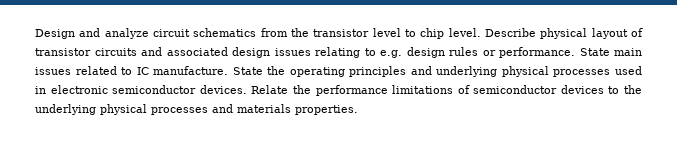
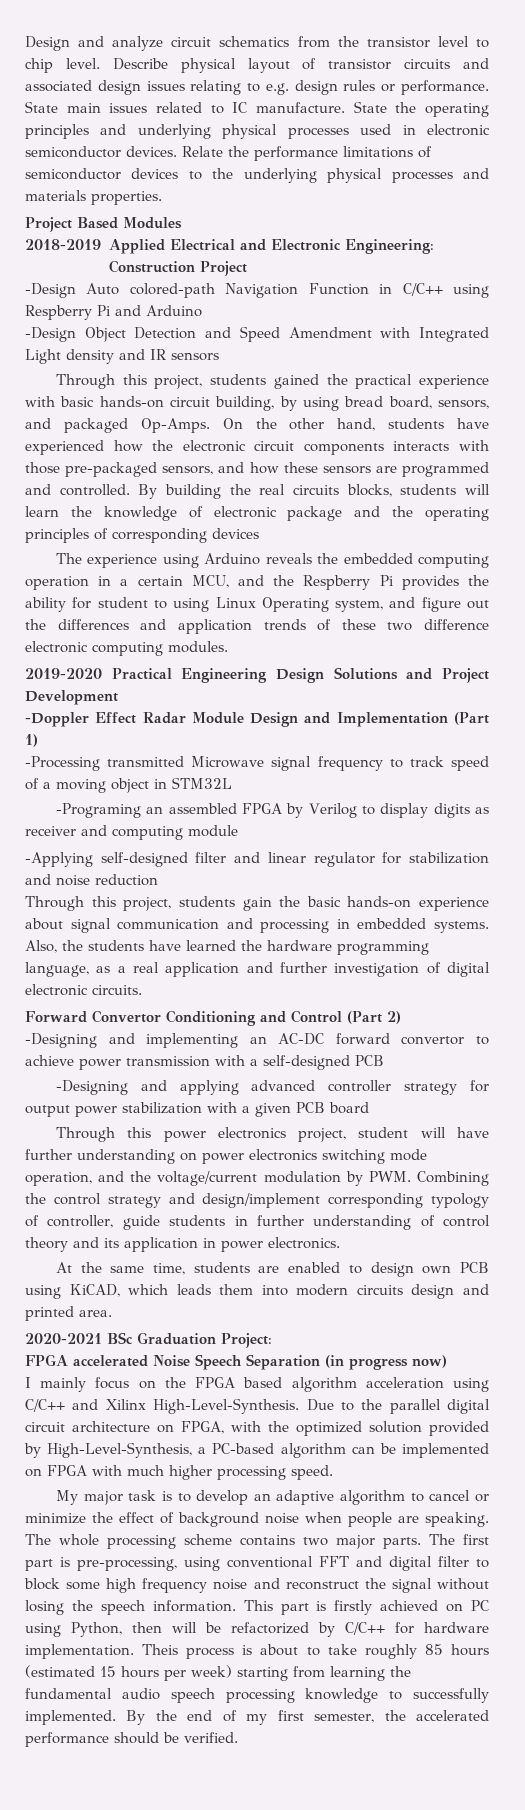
+ Project Based Modules
+ 2018-2019 Applied Electrical and Electronic Engineering: Construction Project
+ -Design Auto colored-path Navigation Function in C/C++ using Respberry Pi and Arduino
+ -Design Object Detection and Speed Amendment with Integrated Light density and IR sensors
+ Through this project, students gained the practical experience with basic hands-on circuit building, by using bread board, sensors, and packaged Op-Amps. On the other hand, students have experienced how the electronic circuit components interacts with those pre-packaged sensors, and how these sensors are programmed and controlled. By building the real circuits blocks, students will learn the knowledge of electronic package and the operating principles of corresponding devices
+ The experience using Arduino reveals the embedded computing operation in a certain MCU, and the Respberry Pi provides the ability for student to using Linux Operating system, and figure out the differences and application trends of these two difference electronic computing modules.
+ 2019-2020 Practical Engineering Design Solutions and Project Development
+ -Doppler Effect Radar Module Design and Implementation (Part 1)
+ -Processing transmitted Microwave signal frequency to track speed of a moving object in STM32L
+ -Programing an assembled FPGA by Verilog to display digits as receiver and computing module
+ -Applying self-designed filter and linear regulator for stabilization and noise reduction
+ Through this project, students gain the basic hands-on experience about signal communication and processing in embedded systems. Also, the students have learned the hardware programming language, as a real application and further investigation of digital electronic circuits.
+ Forward Convertor Conditioning and Control (Part 2)
+ -Designing and implementing an AC-DC forward convertor to achieve power transmission with a self-designed PCB
+ -Designing and applying advanced controller strategy for output power stabilization with a given PCB board
+ Through this power electronics project, student will have further understanding on power electronics switching mode operation, and the voltage/current modulation by PWM. Combining the control strategy and design/implement corresponding typology of controller, guide students in further understanding of control theory and its application in power electronics.
+ At the same time, students are enabled to design own PCB using KiCAD, which leads them into modern circuits design and printed area.
+ 2020-2021 BSc Graduation Project:
+ FPGA accelerated Noise Speech Separation (in progress now)
+ I mainly focus on the FPGA based algorithm acceleration using C/C++ and Xilinx High-Level-Synthesis. Due to the parallel digital circuit architecture on FPGA, with the optimized solution provided by High-Level-Synthesis, a PC-based algorithm can be implemented on FPGA with much higher processing speed.
+ My major task is to develop an adaptive algorithm to cancel or minimize the effect of background noise when people are speaking. The whole processing scheme contains two major parts. The first part is pre-processing, using conventional FFT and digital filter to block some high frequency noise and reconstruct the signal without losing the speech information. This part is firstly achieved on PC using Python, then will be refactorized by C/C++ for hardware implementation. Theis process is about to take roughly 85 hours (estimated 15 hours per week) starting from learning the fundamental audio speech processing knowledge to successfully implemented. By the end of my first semester, the accelerated performance should be verified.

